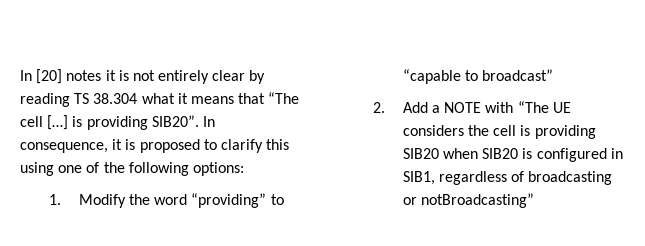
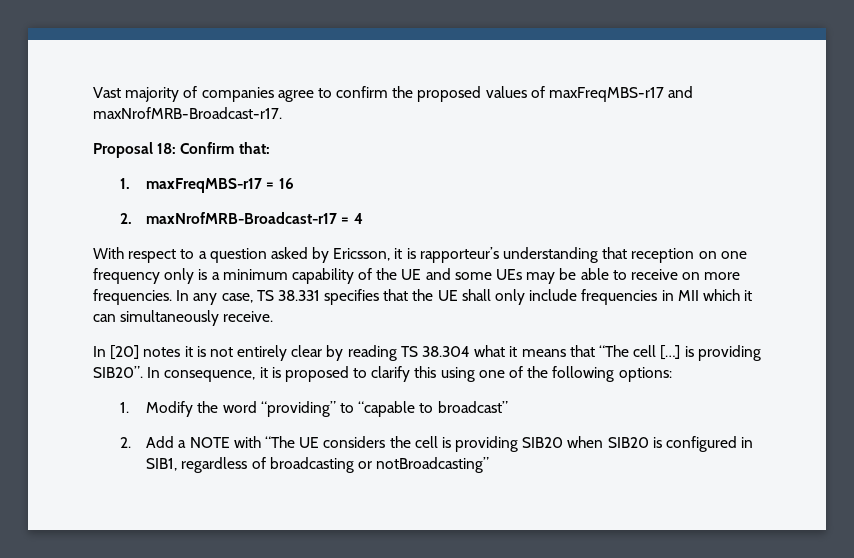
+ Vast majority of companies agree to confirm the proposed values of maxFreqMBS-r17 and maxNrofMRB-Broadcast-r17.
+ Proposal 18: Confirm that:
+ 1. maxFreqMBS-r17 = 16
+ 2. maxNrofMRB-Broadcast-r17 = 4
+ With respect to a question asked by Ericsson, it is rapporteur’s understanding that reception on one frequency only is a minimum capability of the UE and some UEs may be able to receive on more frequencies. In any case, TS 38.331 specifies that the UE shall only include frequencies in MII which it can simultaneously receive.

